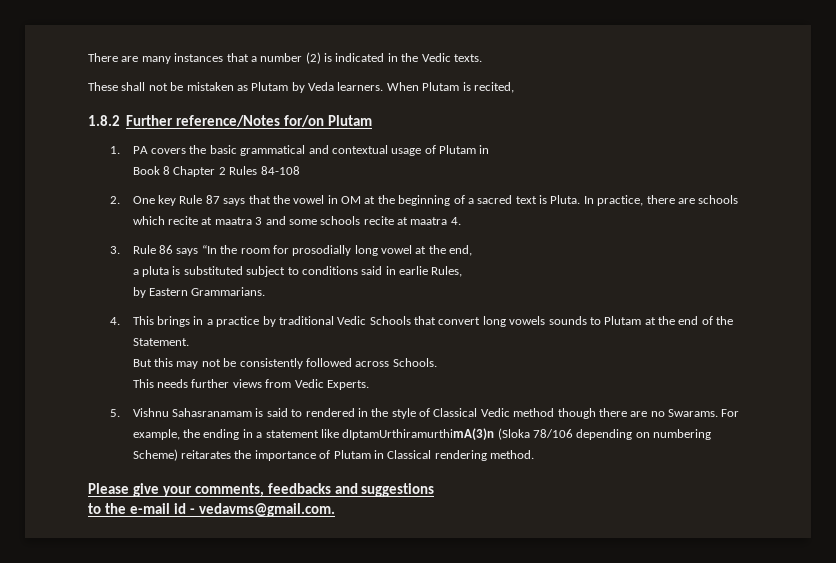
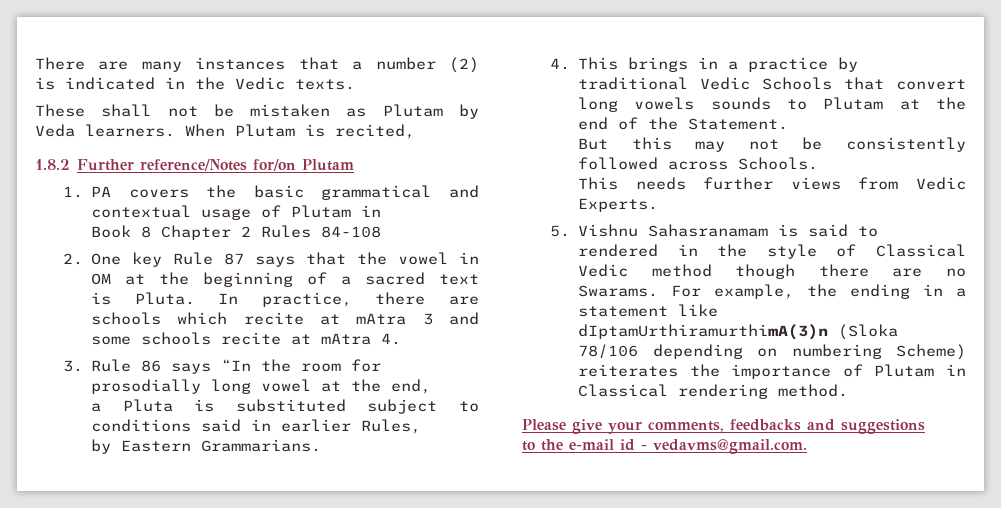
- In practice, there are schools which recite at maatra 3 and some schools recite at maatra 4.
+ In practice, there are schools which recite at mAtra 3 and some schools recite at mAtra 4.
- a pluta is substituted subject to conditions said in earlie Rules,
+ a Pluta is substituted subject to conditions said in earlier Rules,
- For example, the ending in a statement like dIptamUrthiramurthimA(3)n (Sloka 78/106 depending on numbering Scheme) reitarates the importance of Plutam in Classical rendering method.
+ For example, the ending in a statement like dIptamUrthiramurthimA(3)n (Sloka 78/106 depending on numbering Scheme) reiterates the importance of Plutam in Classical rendering method.

